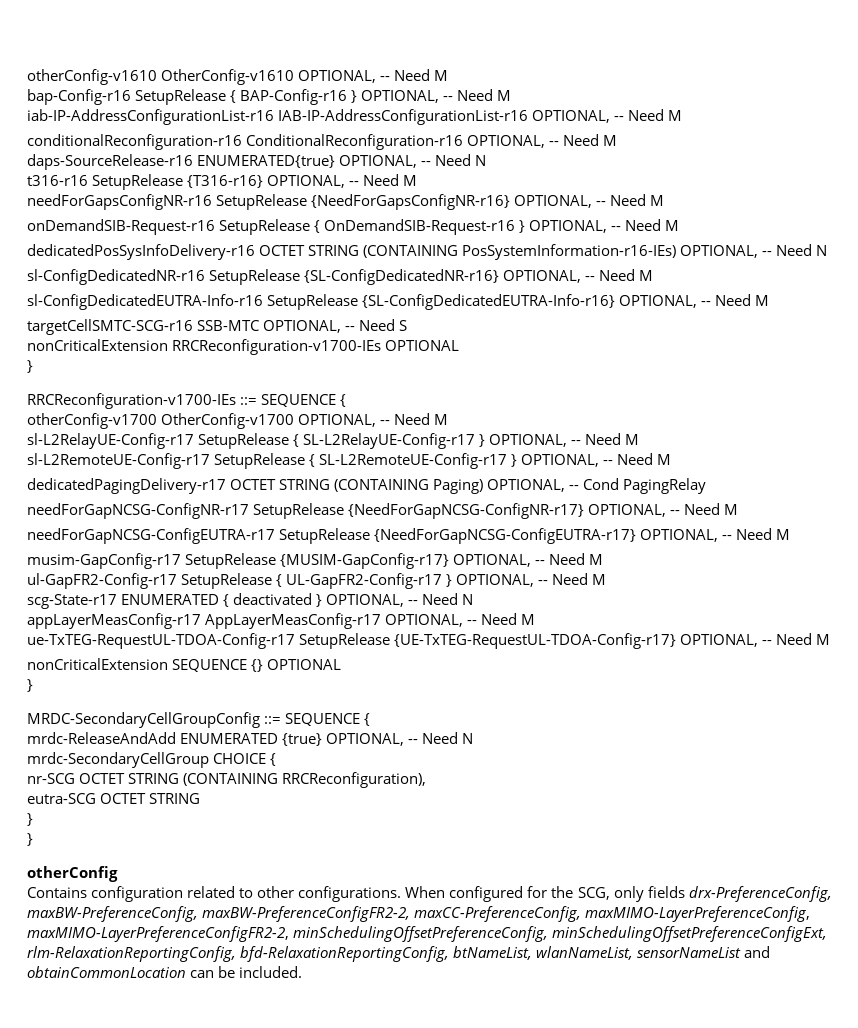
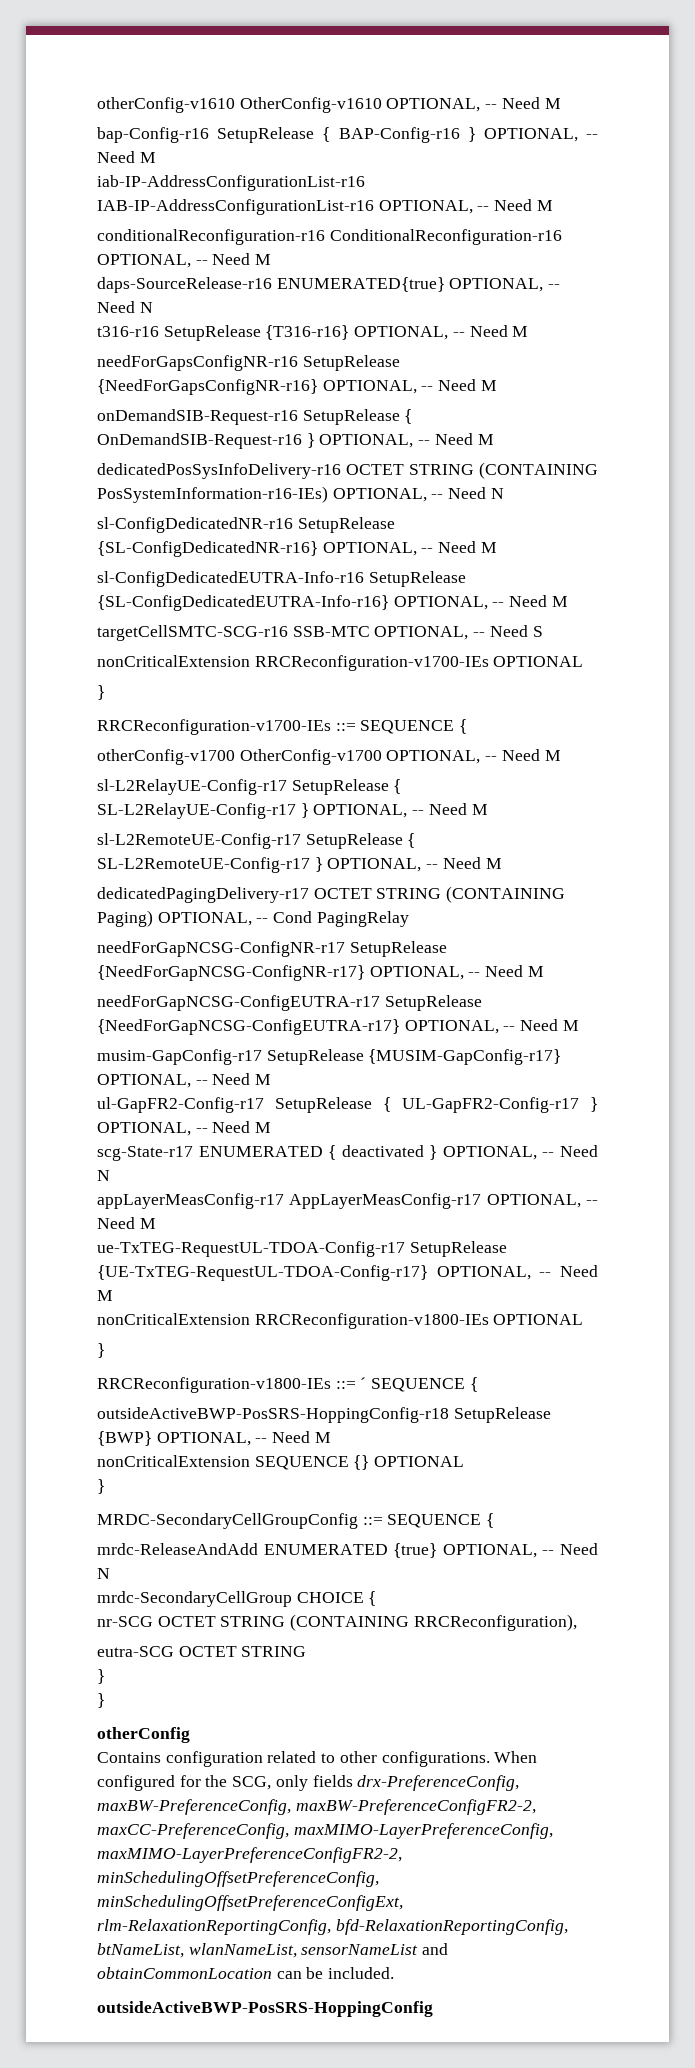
+ nonCriticalExtension RRCReconfiguration-v1800-IEs OPTIONAL
+ }
+ RRCReconfiguration-v1800-IEs ::= ´ SEQUENCE {
+ outsideActiveBWP-PosSRS-HoppingConfig-r18 SetupRelease {BWP} OPTIONAL, -- Need M
+ outsideActiveBWP-PosSRS-HoppingConfig

